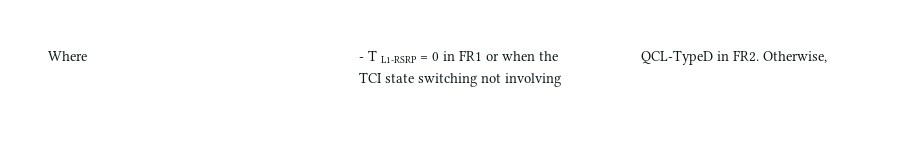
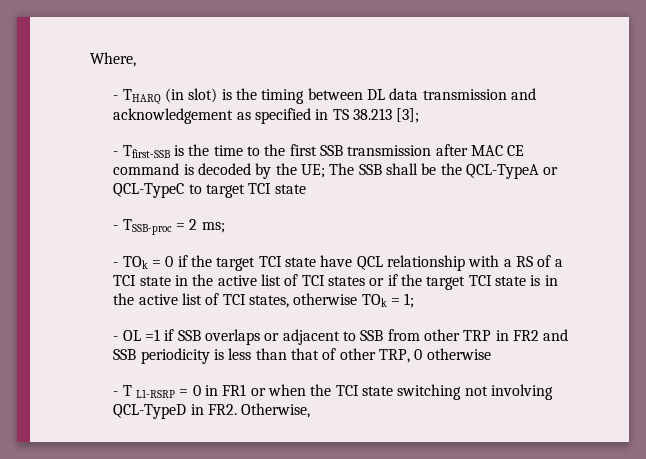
- Where
+ Where,
+ - THARQ (in slot) is the timing between DL data transmission and acknowledgement as specified in TS 38.213 [3];
+ - Tfirst-SSB is the time to the first SSB transmission after MAC CE command is decoded by the UE; The SSB shall be the QCL-TypeA or QCL-TypeC to target TCI state
+ - TSSB-proc = 2 ms;
+ - TOk = 0 if the target TCI state have QCL relationship with a RS of a TCI state in the active list of TCI states or if the target TCI state is in the active list of TCI states, otherwise TOk = 1;
+ - OL =1 if SSB overlaps or adjacent to SSB from other TRP in FR2 and SSB periodicity is less than that of other TRP, 0 otherwise

